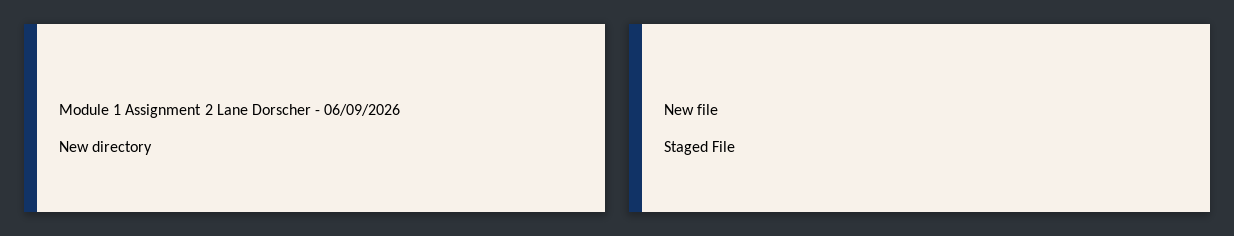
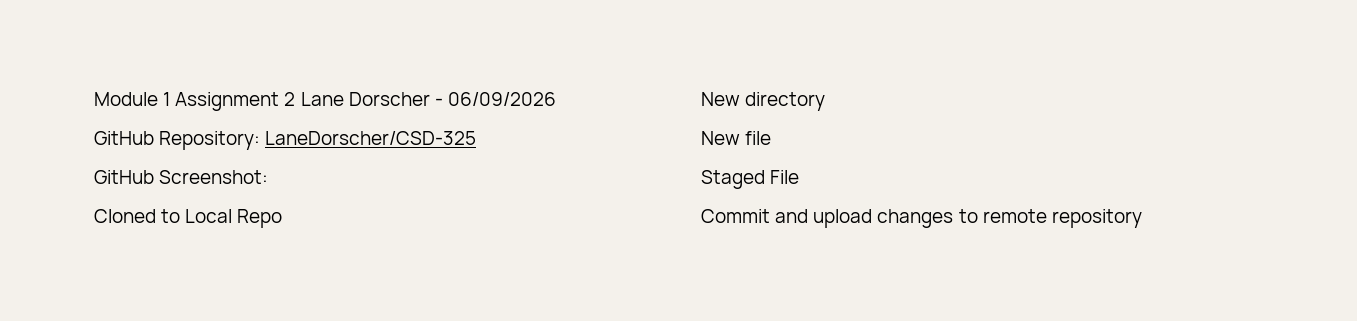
+ GitHub Repository: LaneDorscher/CSD-325
+ GitHub Screenshot:
+ Cloned to Local Repo
+ Commit and upload changes to remote repository

